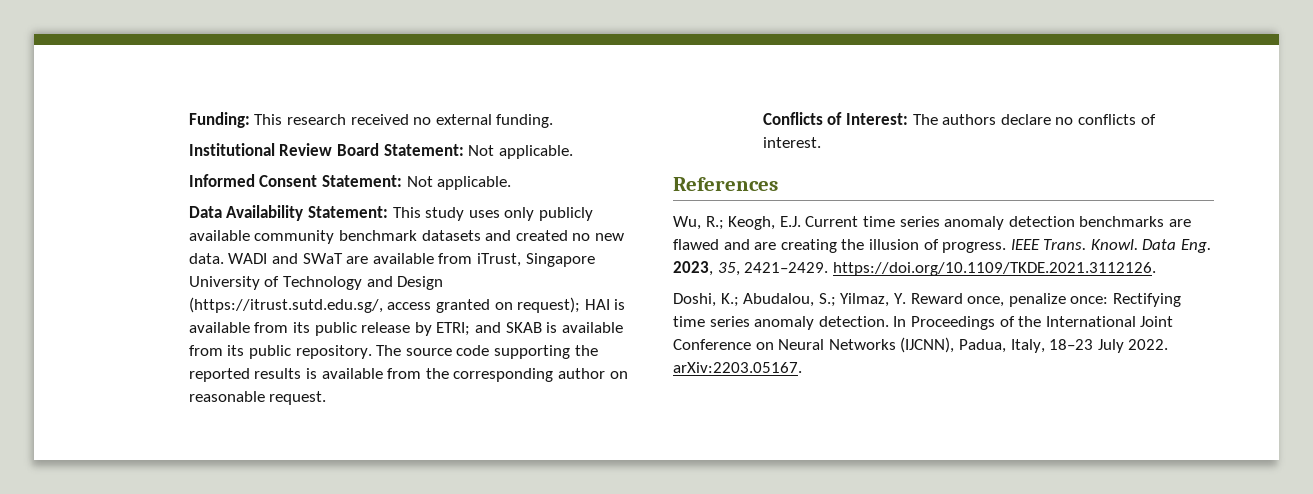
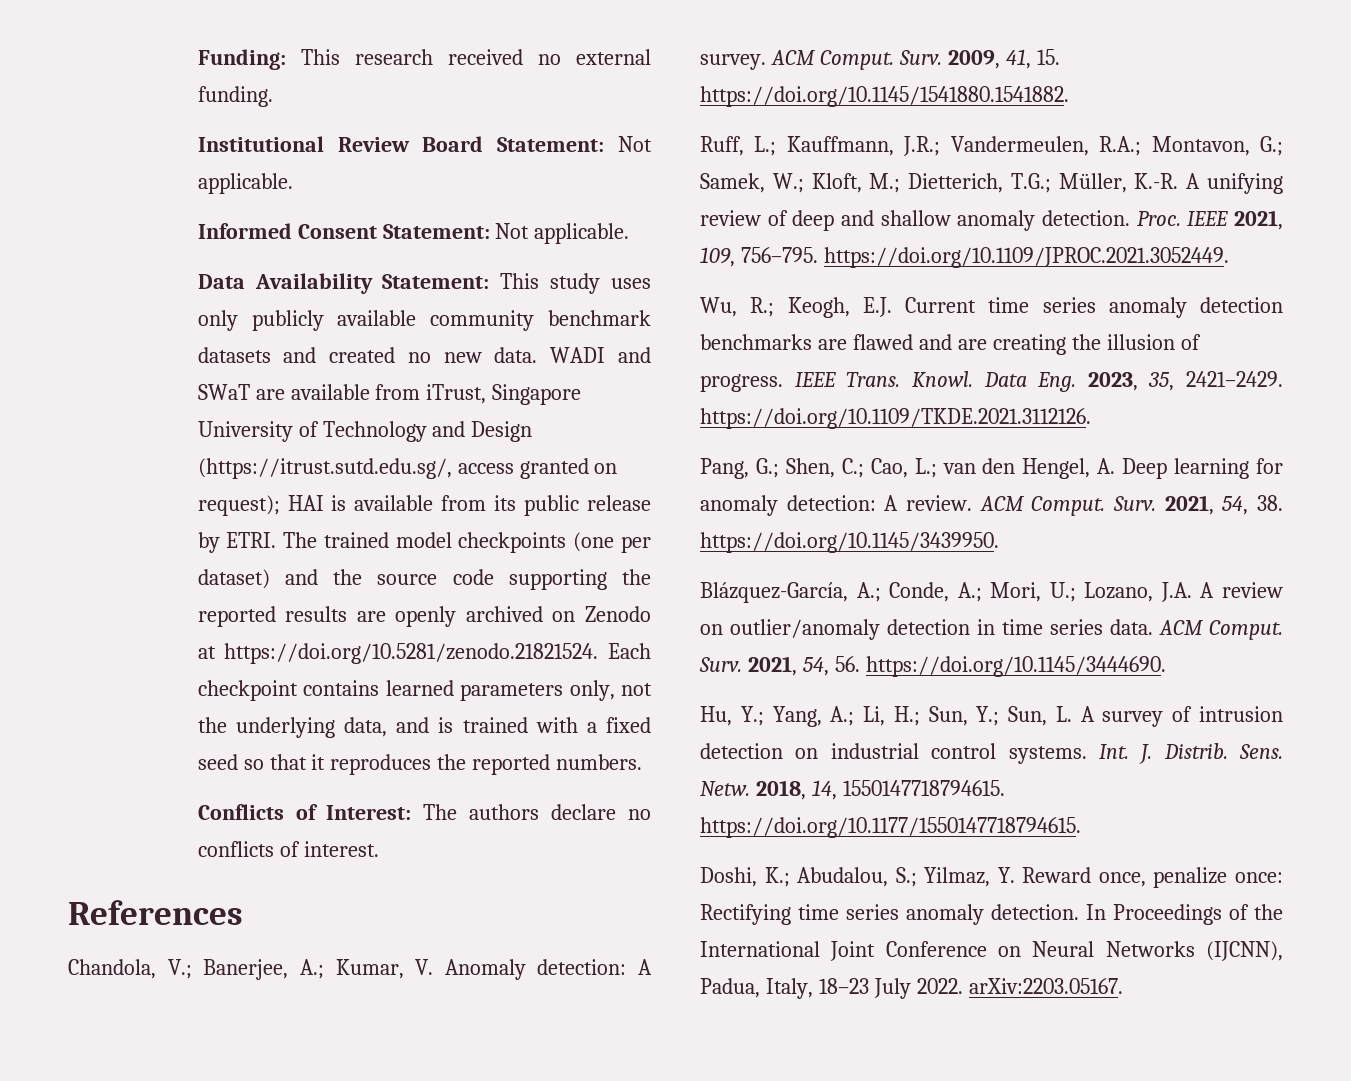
- WADI and SWaT are available from iTrust, Singapore University of Technology and Design (https://itrust.sutd.edu.sg/, access granted on request); HAI is available from its public release by ETRI; and SKAB is available from its public repository. The source code supporting the reported results is available from the corresponding author on reasonable request.
+ WADI and SWaT are available from iTrust, Singapore University of Technology and Design (https://itrust.sutd.edu.sg/, access granted on request); HAI is available from its public release by ETRI. The trained model checkpoints (one per dataset) and the source code supporting the reported results are openly archived on Zenodo at https://doi.org/10.5281/zenodo.21821524. Each checkpoint contains learned parameters only, not the underlying data, and is trained with a fixed seed so that it reproduces the reported numbers.
+ Chandola, V.; Banerjee, A.; Kumar, V. Anomaly detection: A survey. ACM Comput. Surv. 2009, 41, 15. https://doi.org/10.1145/1541880.1541882.
+ Ruff, L.; Kauffmann, J.R.; Vandermeulen, R.A.; Montavon, G.; Samek, W.; Kloft, M.; Dietterich, T.G.; Müller, K.-R. A unifying review of deep and shallow anomaly detection. Proc. IEEE 2021, 109, 756–795. https://doi.org/10.1109/JPROC.2021.3052449.
+ Pang, G.; Shen, C.; Cao, L.; van den Hengel, A. Deep learning for anomaly detection: A review. ACM Comput. Surv. 2021, 54, 38. https://doi.org/10.1145/3439950.
+ Blázquez-García, A.; Conde, A.; Mori, U.; Lozano, J.A. A review on outlier/anomaly detection in time series data. ACM Comput. Surv. 2021, 54, 56. https://doi.org/10.1145/3444690.
+ Hu, Y.; Yang, A.; Li, H.; Sun, Y.; Sun, L. A survey of intrusion detection on industrial control systems. Int. J. Distrib. Sens. Netw. 2018, 14, 1550147718794615. https://doi.org/10.1177/1550147718794615.

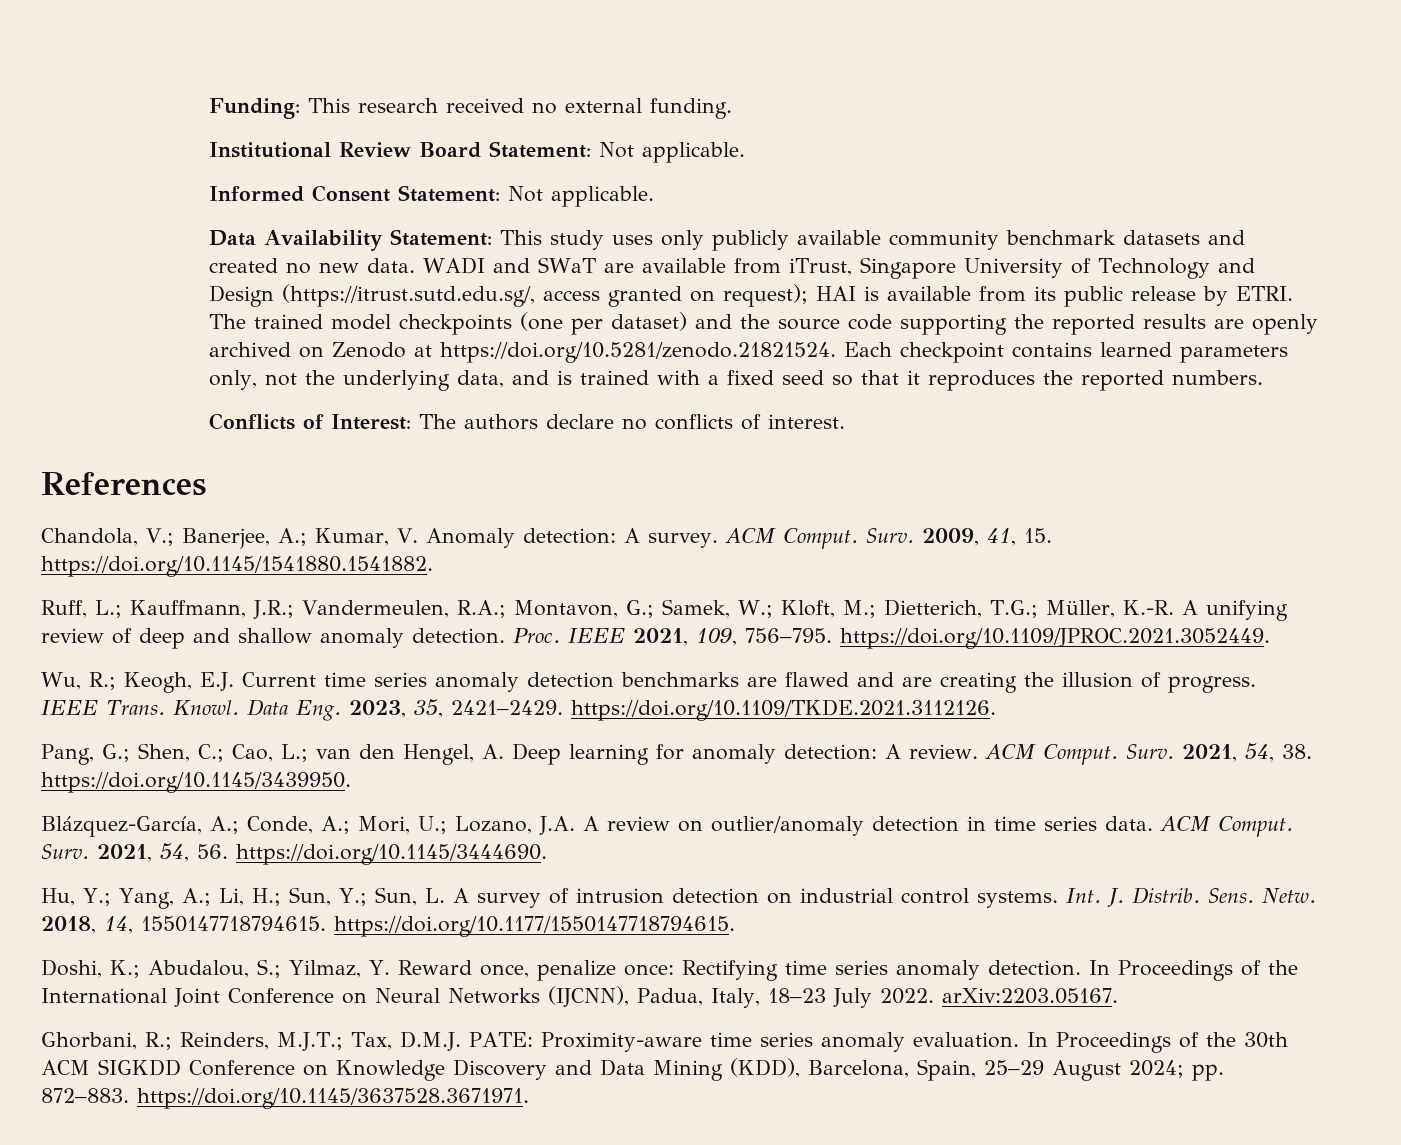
+ Ghorbani, R.; Reinders, M.J.T.; Tax, D.M.J. PATE: Proximity-aware time series anomaly evaluation. In Proceedings of the 30th ACM SIGKDD Conference on Knowledge Discovery and Data Mining (KDD), Barcelona, Spain, 25–29 August 2024; pp. 872–883. https://doi.org/10.1145/3637528.3671971.

